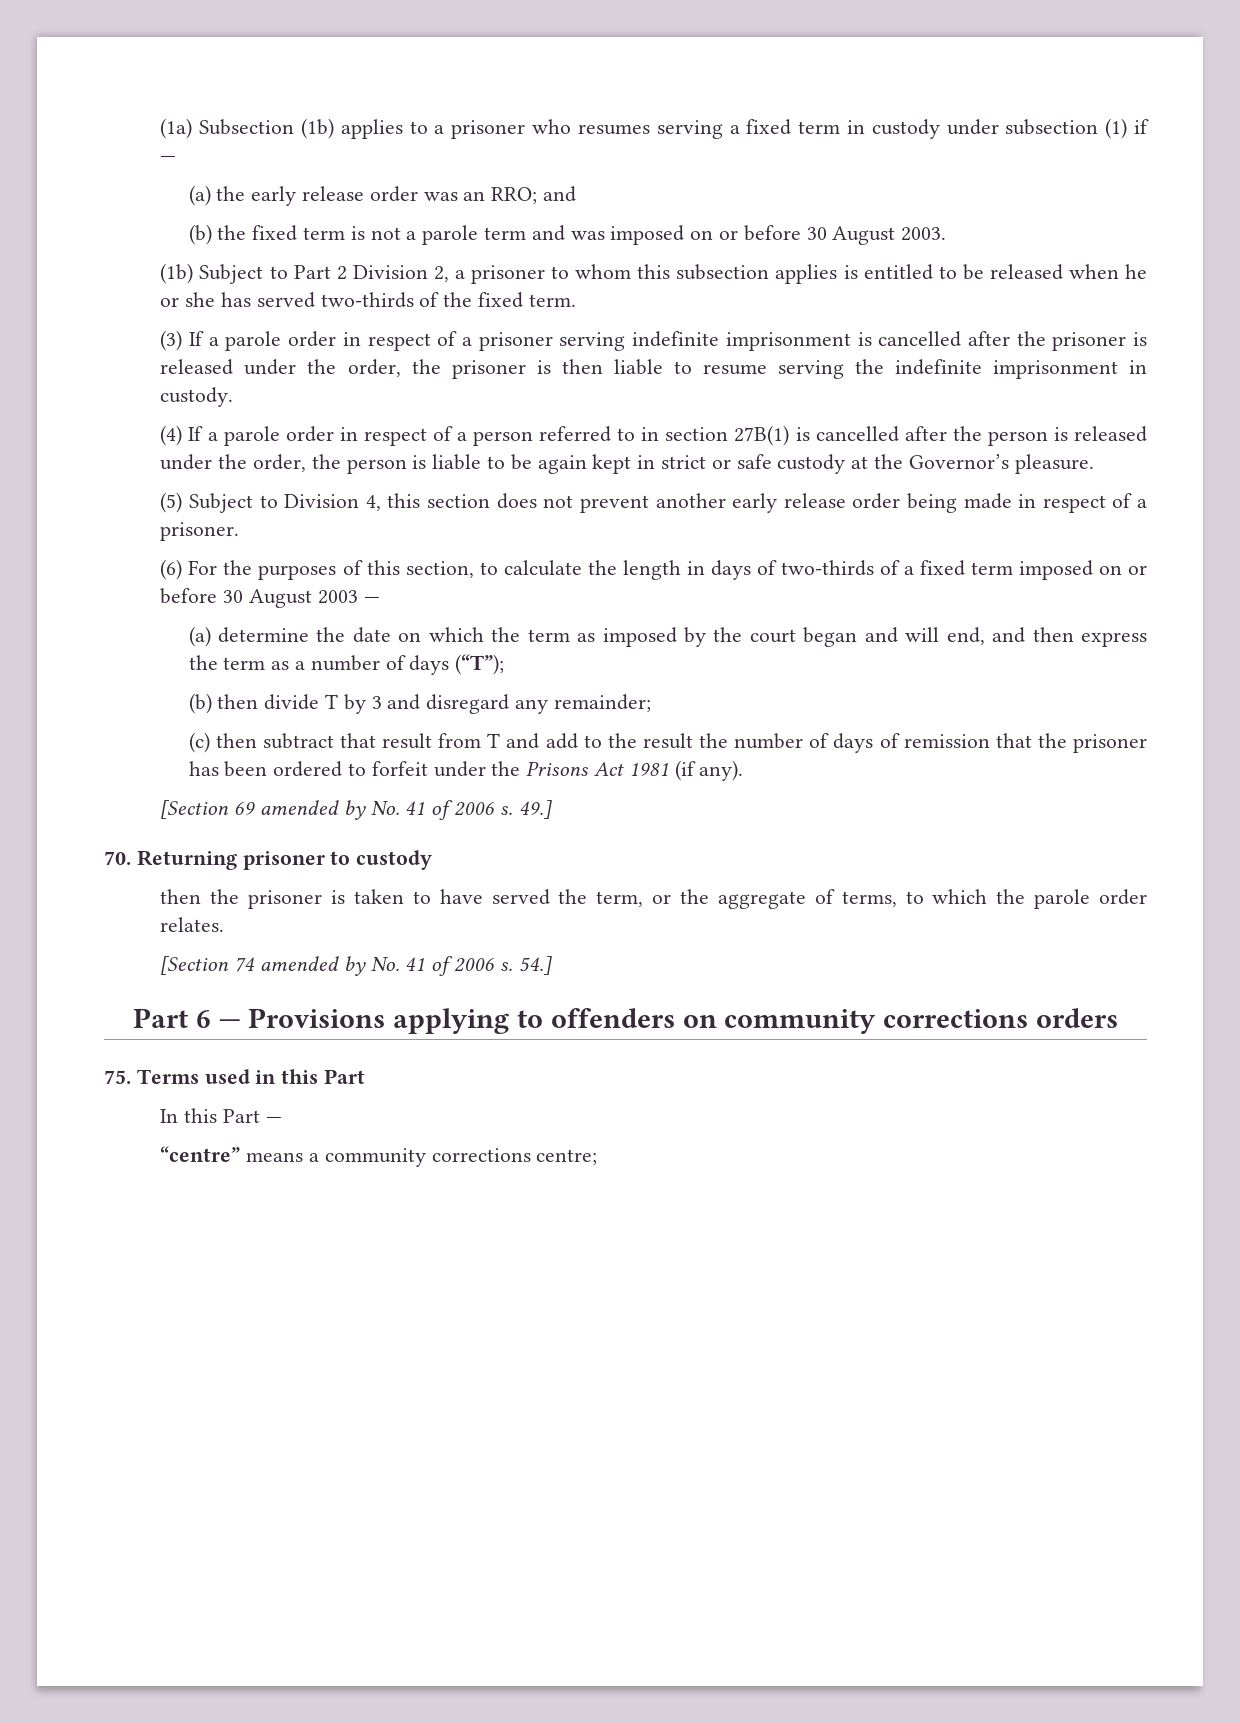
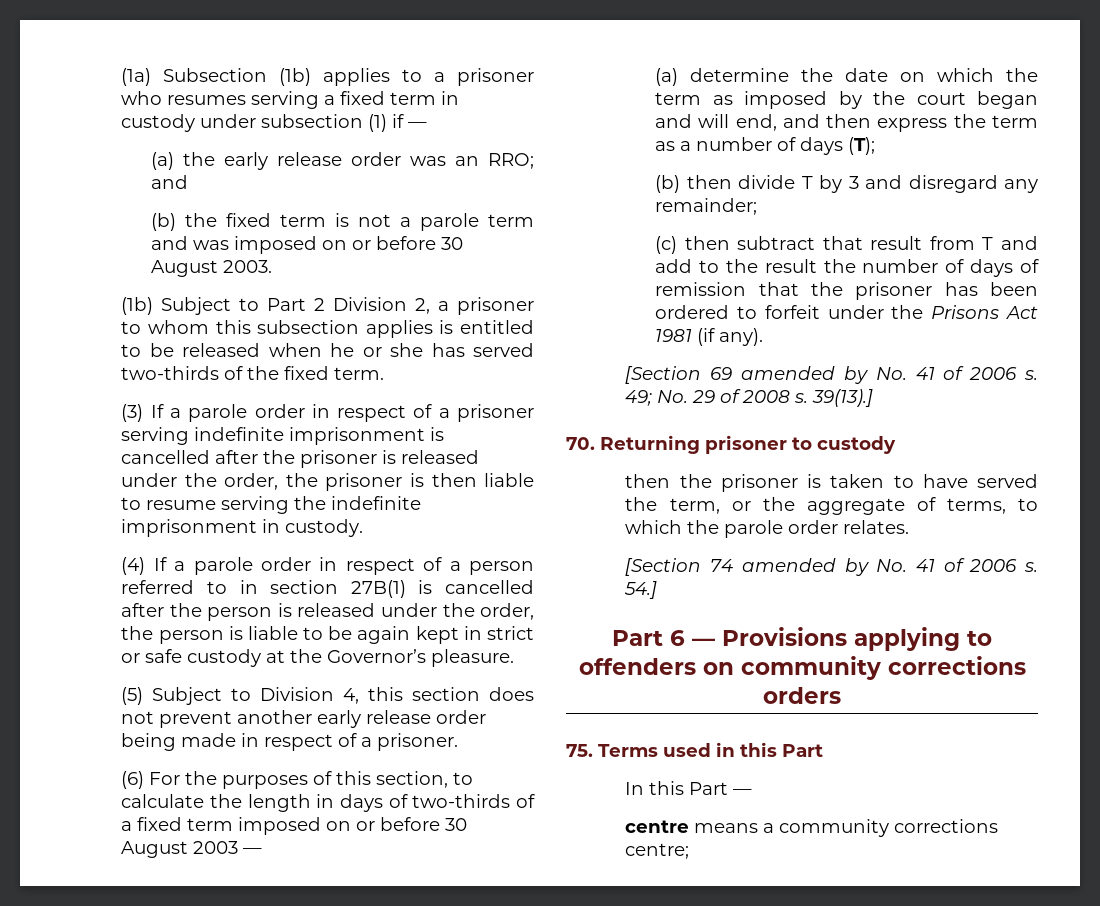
- (a) determine the date on which the term as imposed by the court began and will end, and then express the term as a number of days (“T”);
+ (a) determine the date on which the term as imposed by the court began and will end, and then express the term as a number of days (T);
- 49.]
+ 49; No. 29 of 2008 s. 39(13).]
- “centre” means a community corrections centre;
+ centre means a community corrections centre;

